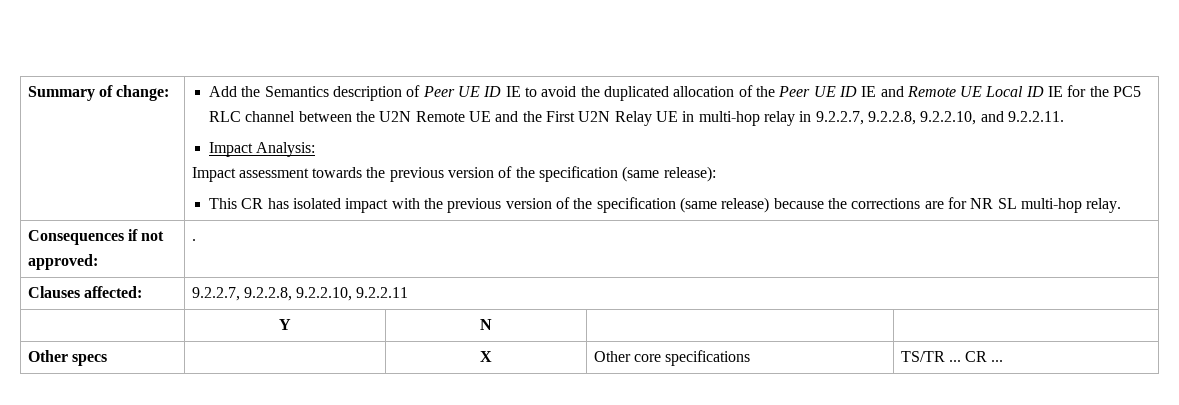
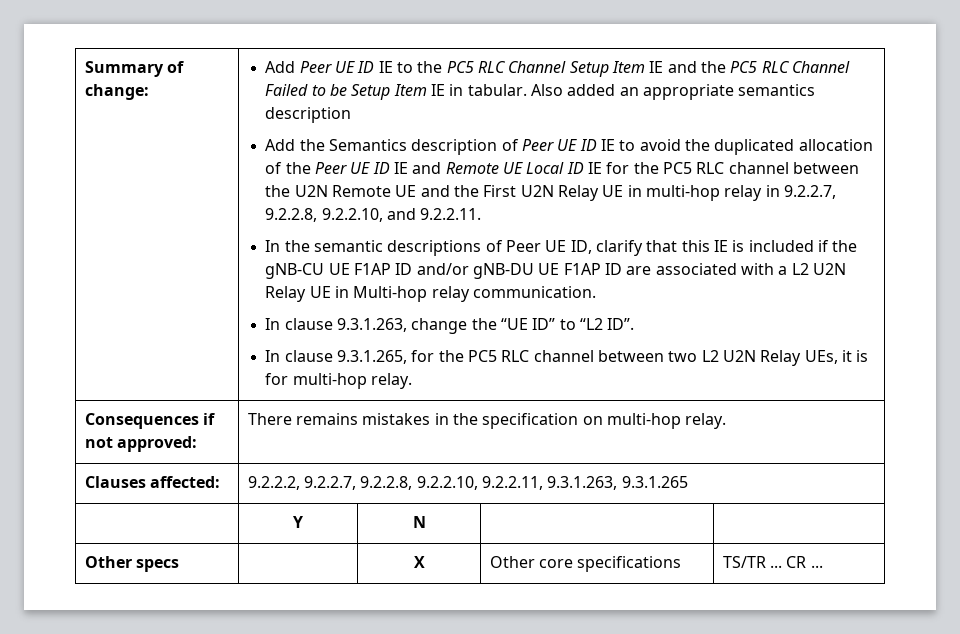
+ Add Peer UE ID IE to the PC5 RLC Channel Setup Item IE and the PC5 RLC Channel Failed to be Setup Item IE in tabular. Also added an appropriate semantics description
- Impact Analysis:
- Impact assessment towards the previous version of the specification (same release):
- This CR has isolated impact with the previous version of the specification (same release) because the corrections are for NR SL multi-hop relay.
+ In the semantic descriptions of Peer UE ID, clarify that this IE is included if the gNB-CU UE F1AP ID and/or gNB-DU UE F1AP ID are associated with a L2 U2N Relay UE in Multi-hop relay communication.
+ In clause 9.3.1.263, change the “UE ID” to “L2 ID”.
+ In clause 9.3.1.265, for the PC5 RLC channel between two L2 U2N Relay UEs, it is for multi-hop relay.
- Consequences if not approved: | .
+ Consequences if not approved: | There remains mistakes in the specification on multi-hop relay.
- Clauses affected: | 9.2.2.7, 9.2.2.8, 9.2.2.10, 9.2.2.11
+ Clauses affected: | 9.2.2.2, 9.2.2.7, 9.2.2.8, 9.2.2.10, 9.2.2.11, 9.3.1.263, 9.3.1.265

